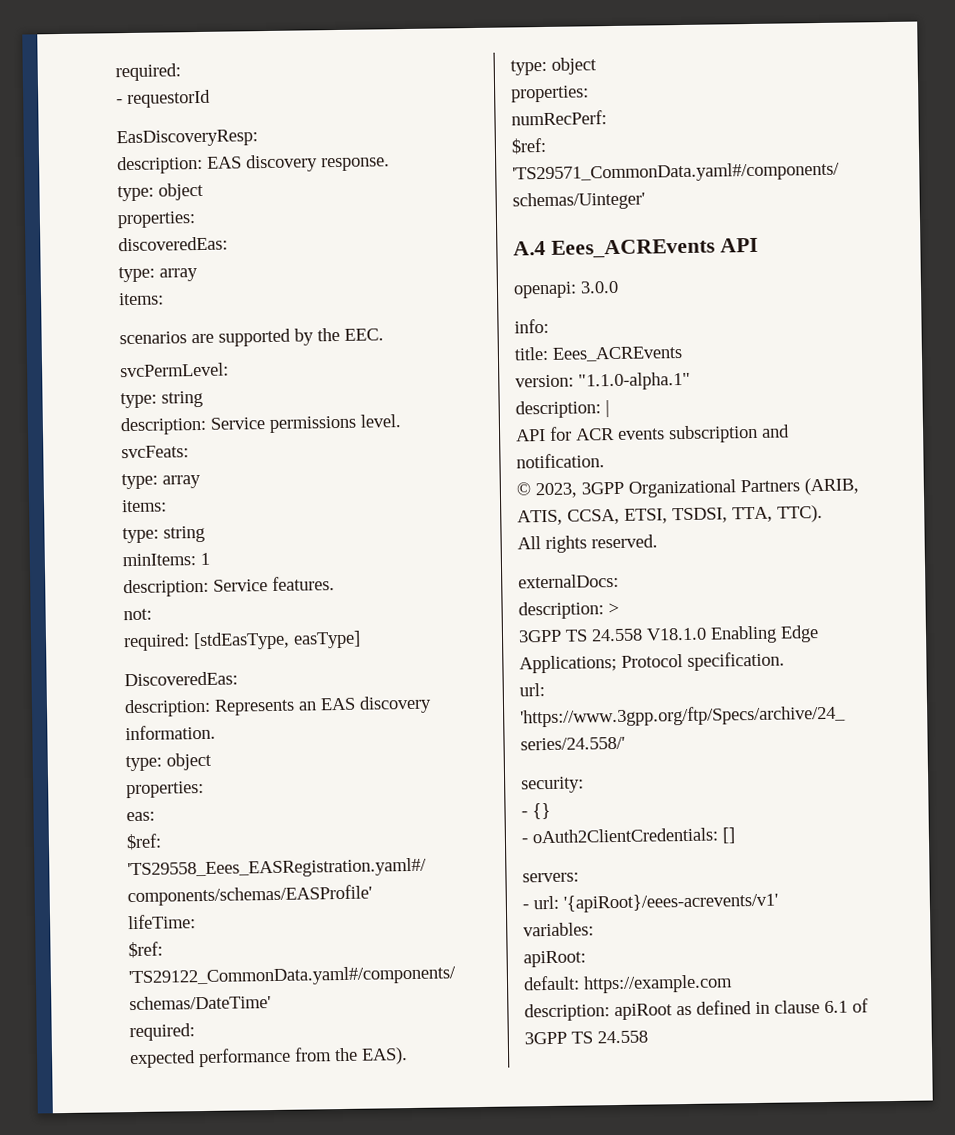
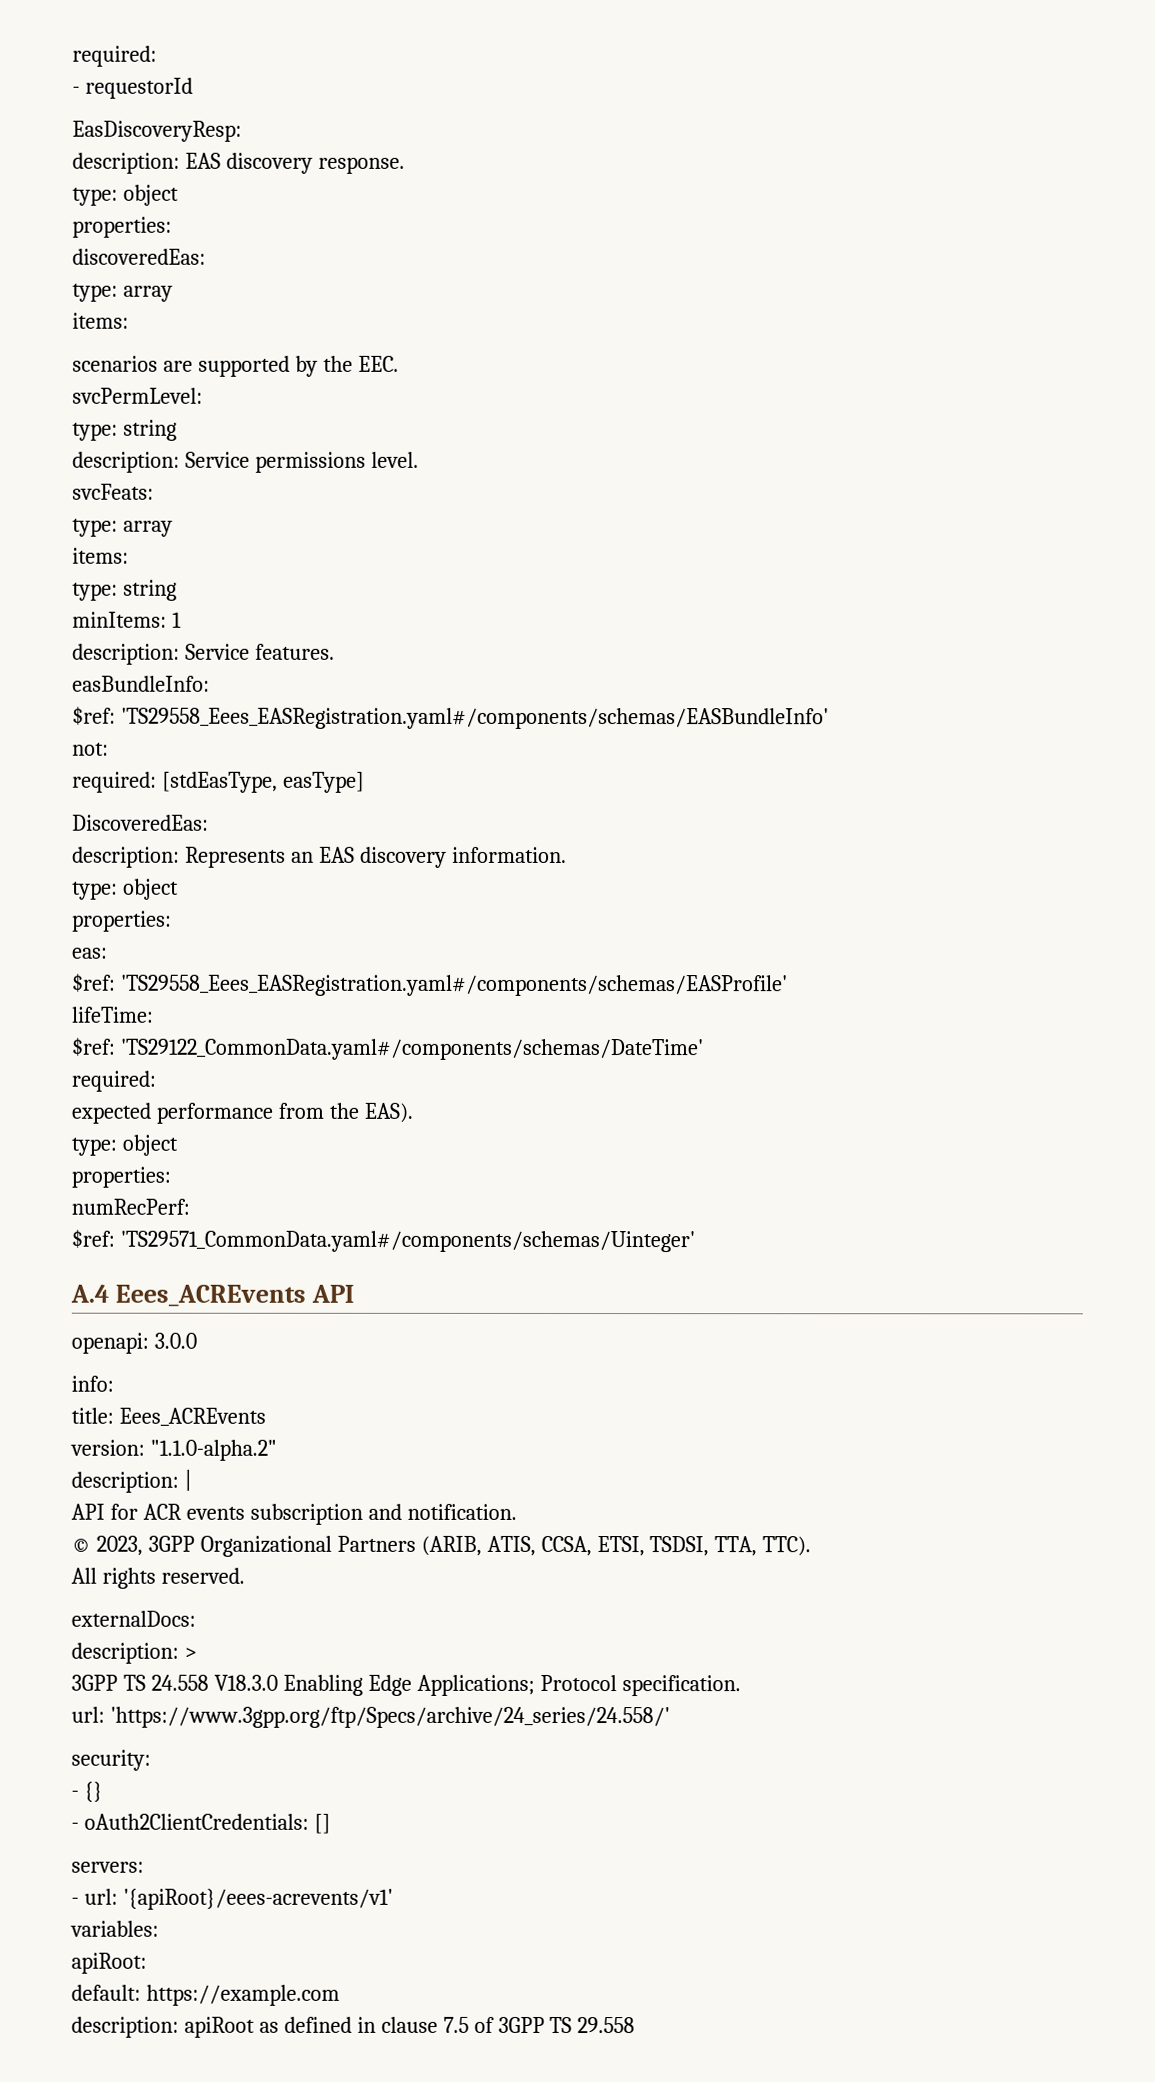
+ easBundleInfo:
+ $ref: 'TS29558_Eees_EASRegistration.yaml#/components/schemas/EASBundleInfo'
- version: "1.1.0-alpha.1"
+ version: "1.1.0-alpha.2"
- 3GPP TS 24.558 V18.1.0 Enabling Edge Applications; Protocol specification.
+ 3GPP TS 24.558 V18.3.0 Enabling Edge Applications; Protocol specification.
- description: apiRoot as defined in clause 6.1 of 3GPP TS 24.558
+ description: apiRoot as defined in clause 7.5 of 3GPP TS 29.558

